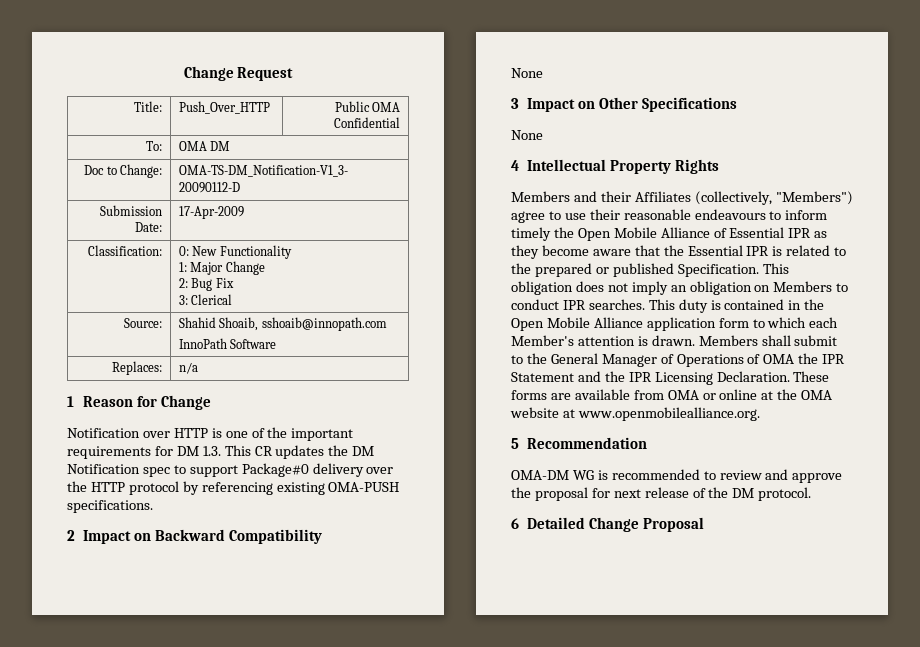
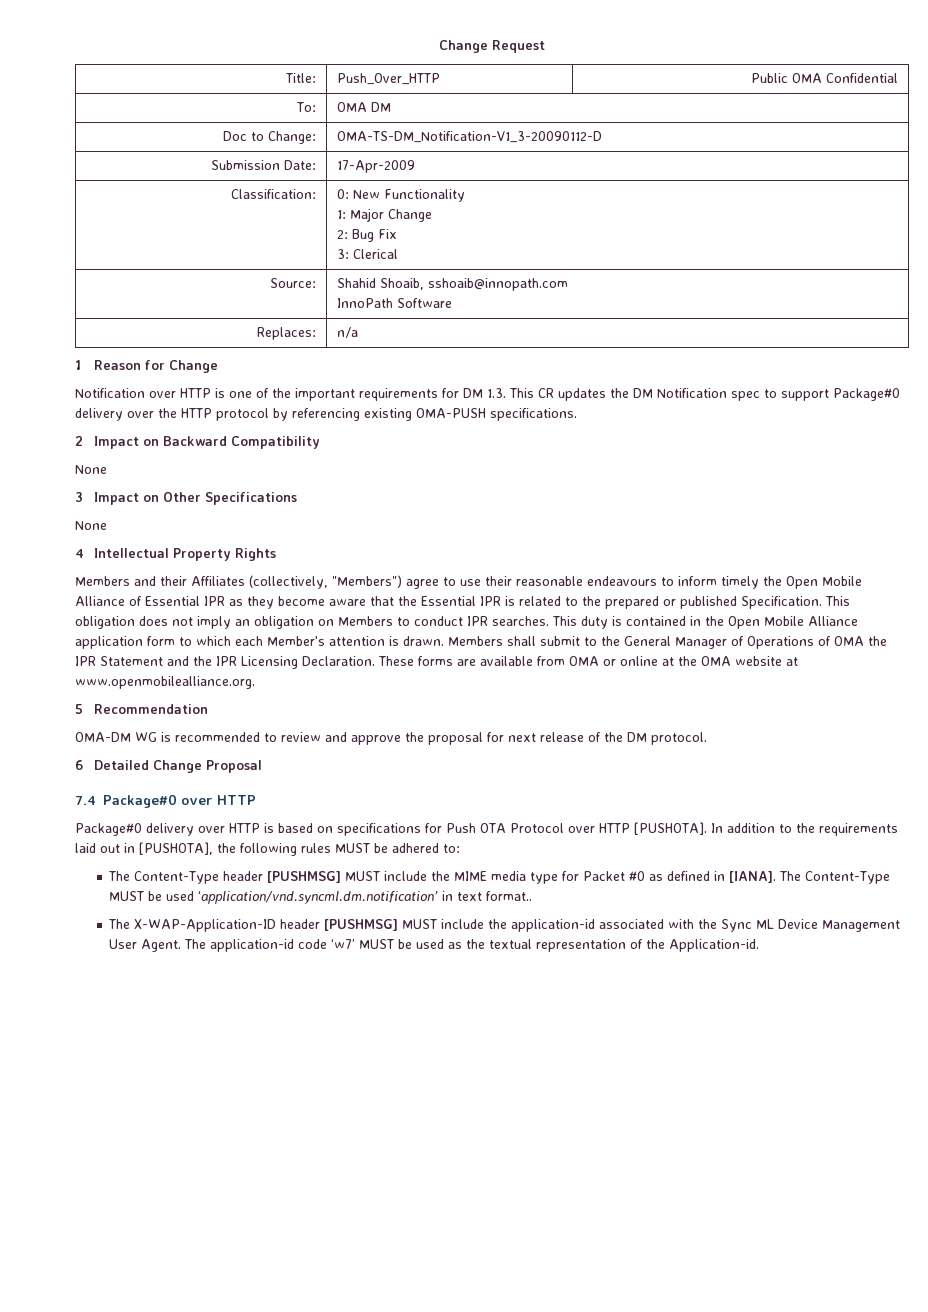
+ 7.4 Package#0 over HTTP
+ Package#0 delivery over HTTP is based on specifications for Push OTA Protocol over HTTP [PUSHOTA]. In addition to the requirements laid out in [PUSHOTA], the following rules MUST be adhered to:
+ The Content-Type header [PUSHMSG] MUST include the MIME media type for Packet #0 as defined in [IANA]. The Content-Type MUST be used ‘application/vnd.syncml.dm.notification’ in text format..
+ The X-WAP-Application-ID header [PUSHMSG] MUST include the application-id associated with the Sync ML Device Management User Agent. The application-id code ‘w7’ MUST be used as the textual representation of the Application-id.

